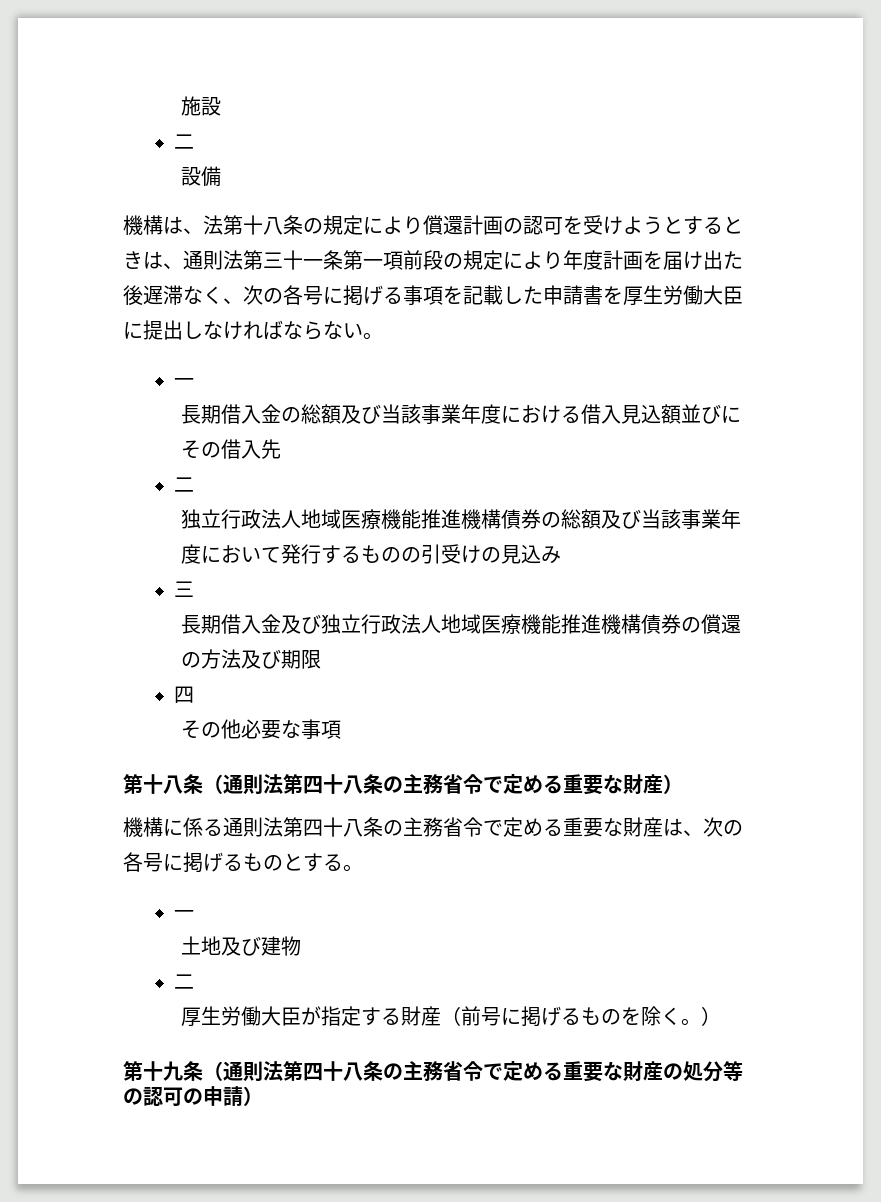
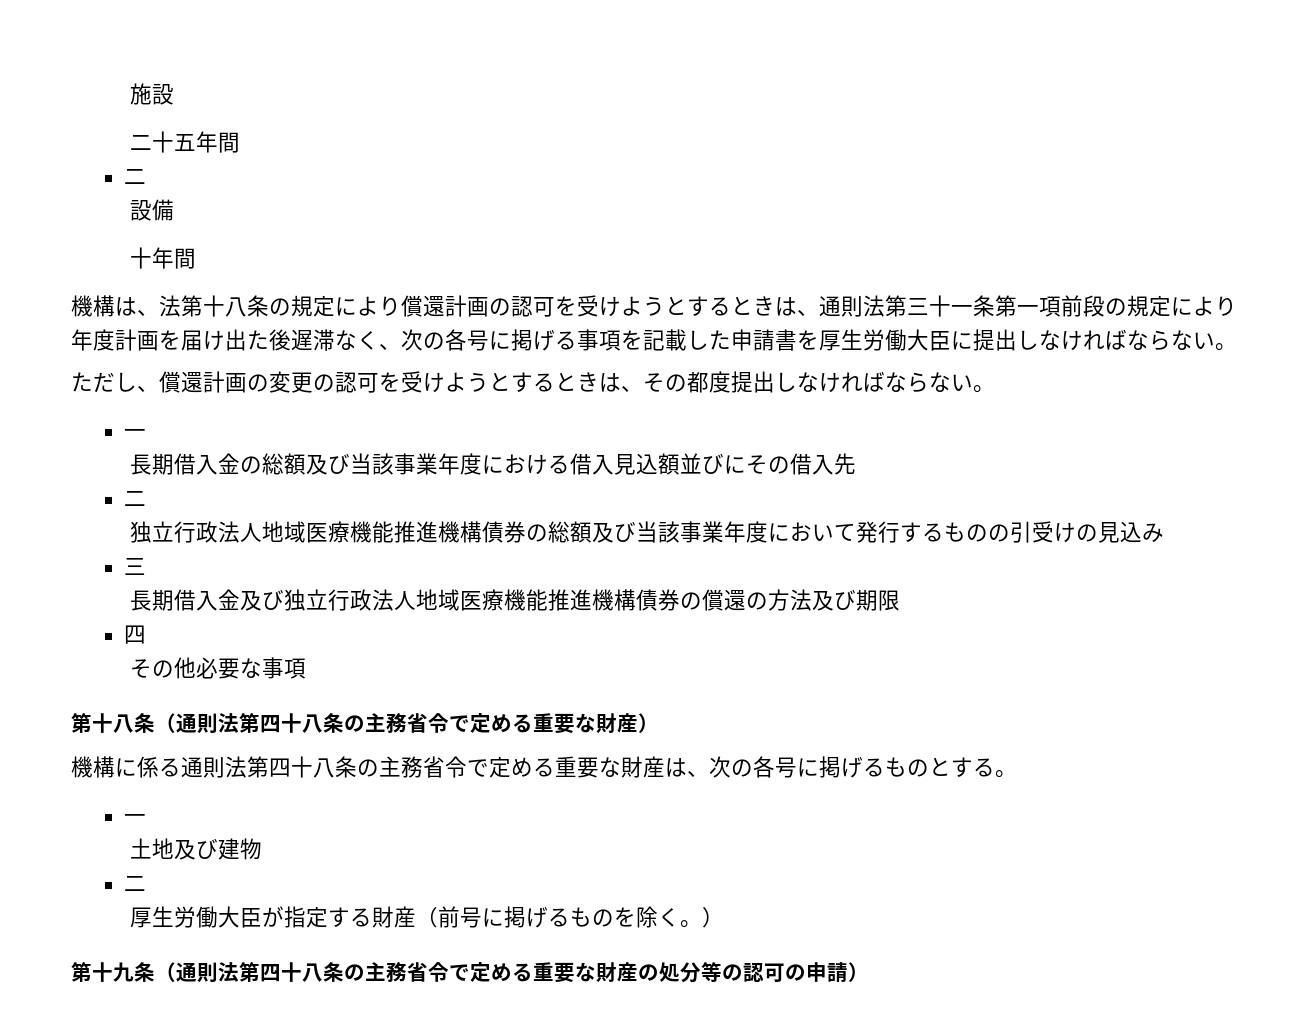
+ 二十五年間
+ 十年間
+ ただし、償還計画の変更の認可を受けようとするときは、その都度提出しなければならない。

